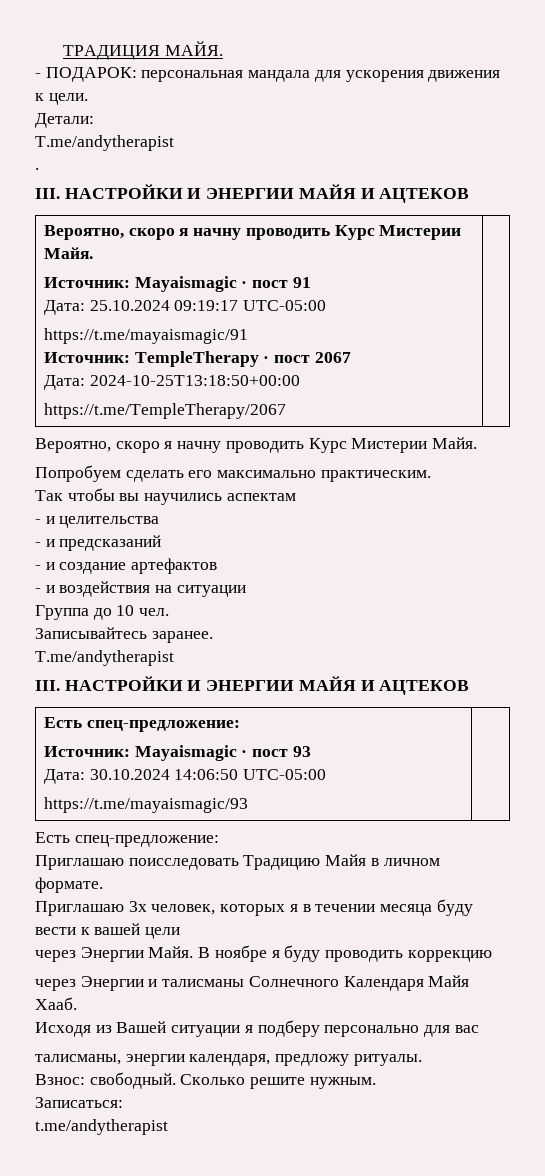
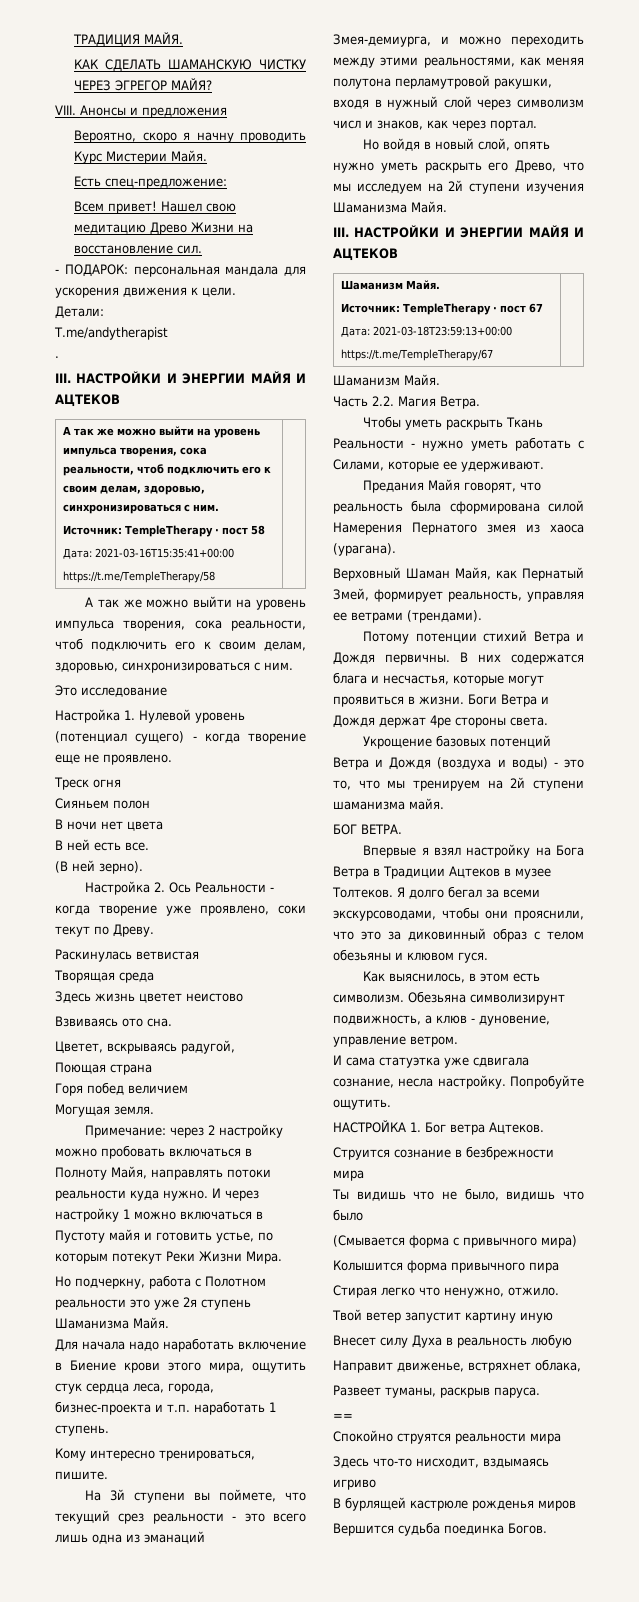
+ КАК СДЕЛАТЬ ШАМАНСКУЮ ЧИСТКУ ЧЕРЕЗ ЭГРЕГОР МАЙЯ?
+ VIII. Анонсы и предложения
+ Вероятно, скоро я начну проводить Курс Мистерии Майя.
+ Есть спец-предложение:
+ Всем привет! Нашел свою медитацию Древо Жизни на восстановление сил.
  .
  III. НАСТРОЙКИ И ЭНЕРГИИ МАЙЯ И АЦТЕКОВ
- Вероятно, скоро я начну проводить Курс Мистерии Майя.
- Источник: Mayaismagic · пост 91
- Дата: 25.10.2024 09:19:17 UTC-05:00
- https://t.me/mayaismagic/91
- Источник: TempleTherapy · пост 2067
- Дата: 2024-10-25T13:18:50+00:00
- https://t.me/TempleTherapy/2067 |
- Вероятно, скоро я начну проводить Курс Мистерии Майя.
- Попробуем сделать его максимально практическим.
- Так чтобы вы научились аспектам
- - и целительства
- - и предсказаний
- - и создание артефактов
- - и воздействия на ситуации
- Группа до 10 чел.
- Записывайтесь заранее.
- T.me/andytherapist
+ А так же можно выйти на уровень импульса творения, сока реальности, чтоб подключить его к своим делам, здоровью, синхронизироваться с ним.
+ Источник: TempleTherapy · пост 58
+ Дата: 2021-03-16T15:35:41+00:00
+ https://t.me/TempleTherapy/58 |
+ А так же можно выйти на уровень импульса творения, сока реальности, чтоб подключить его к своим делам, здоровью, синхронизироваться с ним.
+ Это исследование
+ Настройка 1. Нулевой уровень (потенциал сущего) - когда творение еще не проявлено.
+ Треск огня
+ Сияньем полон
+ В ночи нет цвета
+ В ней есть все.
+ (В ней зерно).
+ Настройка 2. Ось Реальности - когда творение уже проявлено, соки текут по Древу.
+ Раскинулась ветвистая
+ Творящая среда
+ Здесь жизнь цветет неистово
+ Взвиваясь ото сна.
+ Цветет, вскрываясь радугой,
+ Поющая страна
+ Горя побед величием
+ Могущая земля.
+ Примечание: через 2 настройку можно пробовать включаться в Полноту Майя, направлять потоки реальности куда нужно. И через настройку 1 можно включаться в Пустоту майя и готовить устье, по которым потекут Реки Жизни Мира.
+ Но подчеркну, работа с Полотном реальности это уже 2я ступень Шаманизма Майя.
+ Для начала надо наработать включение в Биение крови этого мира, ощутить стук сердца леса, города, бизнес-проекта и т.п. наработать 1 ступень.
+ Кому интересно тренироваться, пишите.
+ На 3й ступени вы поймете, что текущий срез реальности - это всего лишь одна из эманаций Змея-демиурга, и можно переходить между этими реальностями, как меняя полутона перламутровой ракушки, входя в нужный слой через символизм числ и знаков, как через портал.
+ Но войдя в новый слой, опять нужно уметь раскрыть его Древо, что мы исследуем на 2й ступени изучения Шаманизма Майя.
  III. НАСТРОЙКИ И ЭНЕРГИИ МАЙЯ И АЦТЕКОВ
- Есть спец-предложение:
- Источник: Mayaismagic · пост 93
- Дата: 30.10.2024 14:06:50 UTC-05:00
- https://t.me/mayaismagic/93 |
- Есть спец-предложение:
- Приглашаю поисследовать Традицию Майя в личном формате.
- Приглашаю 3х человек, которых я в течении месяца буду вести к вашей цели
- через Энергии Майя. В ноябре я буду проводить коррекцию
- через Энергии и талисманы Солнечного Календаря Майя Хааб.
- Исходя из Вашей ситуации я подберу персонально для вас
- талисманы, энергии календаря, предложу ритуалы.
- Взнос: свободный. Сколько решите нужным.
- Записаться:
- t.me/andytherapist
+ Шаманизм Майя.
+ Источник: TempleTherapy · пост 67
+ Дата: 2021-03-18T23:59:13+00:00
+ https://t.me/TempleTherapy/67 |
+ Шаманизм Майя.
+ Часть 2.2. Магия Ветра.
+ Чтобы уметь раскрыть Ткань Реальности - нужно уметь работать с Силами, которые ее удерживают.
+ Предания Майя говорят, что реальность была сформирована силой Намерения Пернатого змея из хаоса (урагана).
+ Верховный Шаман Майя, как Пернатый Змей, формирует реальность, управляя ее ветрами (трендами).
+ Потому потенции стихий Ветра и Дождя первичны. В них содержатся блага и несчастья, которые могут проявиться в жизни. Боги Ветра и Дождя держат 4ре стороны света.
+ Укрощение базовых потенций Ветра и Дождя (воздуха и воды) - это то, что мы тренируем на 2й ступени шаманизма майя.
+ БОГ ВЕТРА.
+ Впервые я взял настройку на Бога Ветра в Традиции Ацтеков в музее Толтеков. Я долго бегал за всеми экскурсоводами, чтобы они прояснили, что это за диковинный образ с телом обезьяны и клювом гуся.
+ Как выяснилось, в этом есть символизм. Обезьяна символизирунт подвижность, а клюв - дуновение, управление ветром.
+ И сама статуэтка уже сдвигала сознание, несла настройку. Попробуйте ощутить.
+ НАСТРОЙКА 1. Бог ветра Ацтеков.
+ Струится сознание в безбрежности мира
+ Ты видишь что не было, видишь что было
+ (Смывается форма с привычного мира)
+ Колышится форма привычного пира
+ Стирая легко что ненужно, отжило.
+ Твой ветер запустит картину иную
+ Внесет силу Духа в реальность любую
+ Направит движенье, встряхнет облака,
+ Развеет туманы, раскрыв паруса.
+ ==
+ Спокойно струятся реальности мира
+ Здесь что-то нисходит, вздымаясь игриво
+ В бурлящей кастрюле рожденья миров
+ Вершится судьба поединка Богов.

